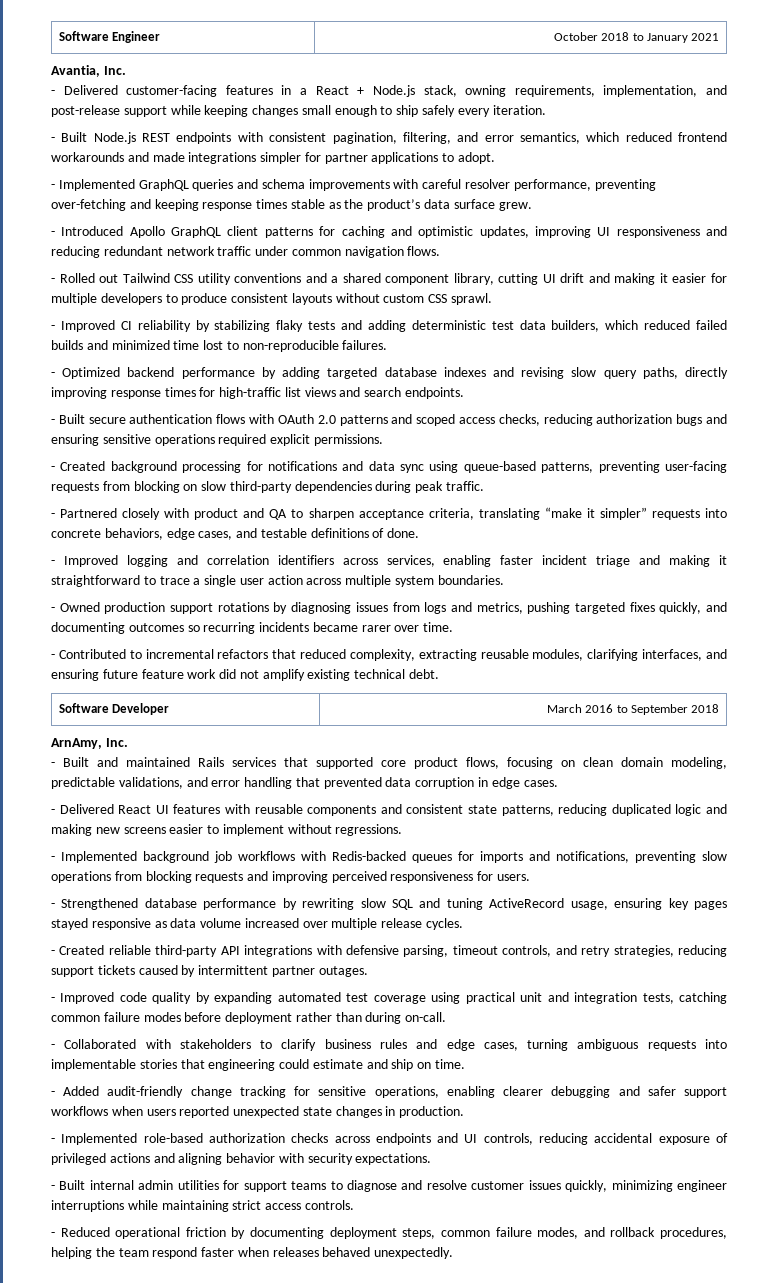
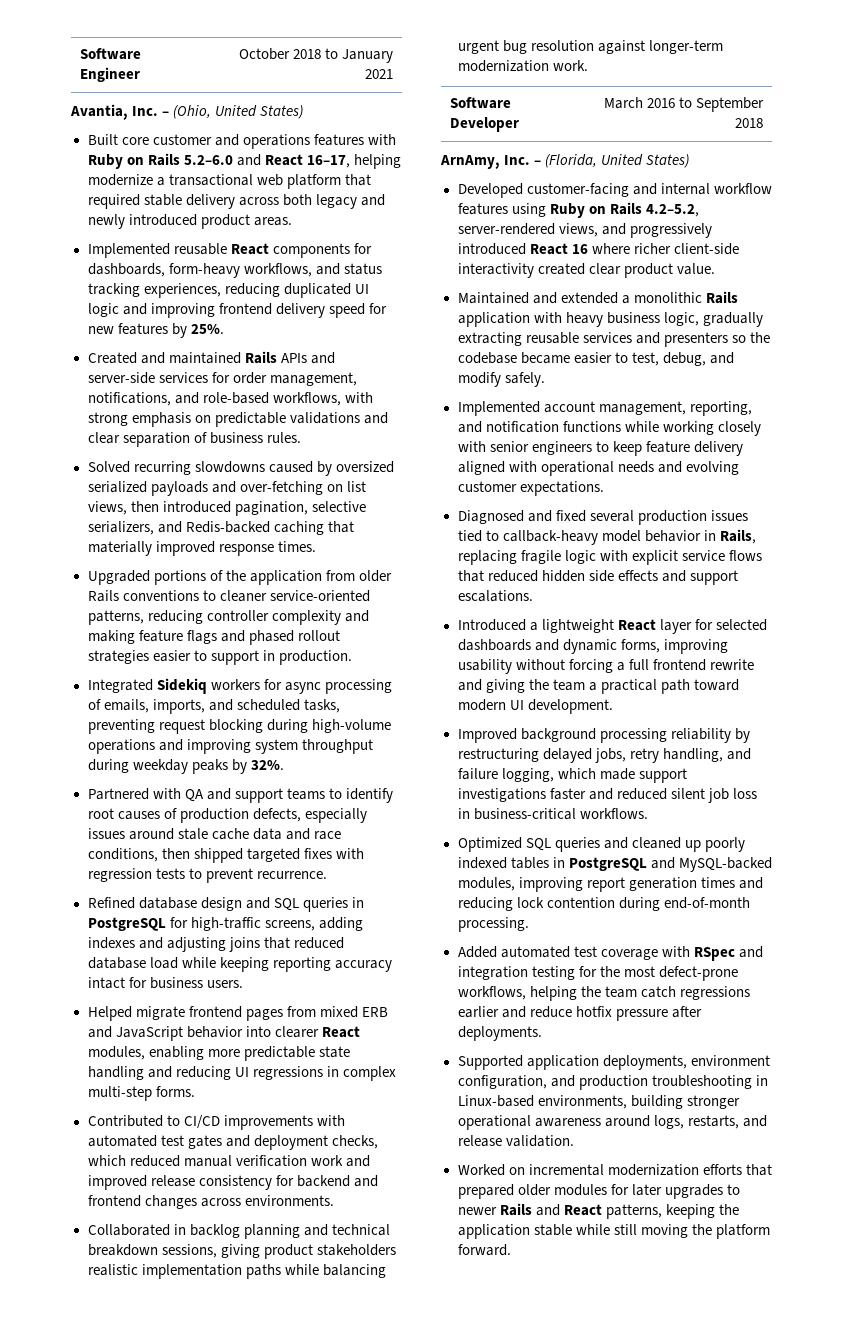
- Avantia, Inc.
- - Delivered customer-facing features in a React + Node.js stack, owning requirements, implementation, and post-release support while keeping changes small enough to ship safely every iteration.
- - Built Node.js REST endpoints with consistent pagination, filtering, and error semantics, which reduced frontend workarounds and made integrations simpler for partner applications to adopt.
- - Implemented GraphQL queries and schema improvements with careful resolver performance, preventing over-fetching and keeping response times stable as the product’s data surface grew.
- - Introduced Apollo GraphQL client patterns for caching and optimistic updates, improving UI responsiveness and reducing redundant network traffic under common navigation flows.
- - Rolled out Tailwind CSS utility conventions and a shared component library, cutting UI drift and making it easier for multiple developers to produce consistent layouts without custom CSS sprawl.
- - Improved CI reliability by stabilizing flaky tests and adding deterministic test data builders, which reduced failed builds and minimized time lost to non-reproducible failures.
- - Optimized backend performance by adding targeted database indexes and revising slow query paths, directly improving response times for high-traffic list views and search endpoints.
- - Built secure authentication flows with OAuth 2.0 patterns and scoped access checks, reducing authorization bugs and ensuring sensitive operations required explicit permissions.
- - Created background processing for notifications and data sync using queue-based patterns, preventing user-facing requests from blocking on slow third-party dependencies during peak traffic.
- - Partnered closely with product and QA to sharpen acceptance criteria, translating “make it simpler” requests into concrete behaviors, edge cases, and testable definitions of done.
- - Improved logging and correlation identifiers across services, enabling faster incident triage and making it straightforward to trace a single user action across multiple system boundaries.
- - Owned production support rotations by diagnosing issues from logs and metrics, pushing targeted fixes quickly, and documenting outcomes so recurring incidents became rarer over time.
- - Contributed to incremental refactors that reduced complexity, extracting reusable modules, clarifying interfaces, and ensuring future feature work did not amplify existing technical debt.
+ Avantia, Inc. – (Ohio, United States)
+ Built core customer and operations features with Ruby on Rails 5.2–6.0 and React 16–17, helping modernize a transactional web platform that required stable delivery across both legacy and newly introduced product areas.
+ Implemented reusable React components for dashboards, form-heavy workflows, and status tracking experiences, reducing duplicated UI logic and improving frontend delivery speed for new features by 25%.
+ Created and maintained Rails APIs and server-side services for order management, notifications, and role-based workflows, with strong emphasis on predictable validations and clear separation of business rules.
+ Solved recurring slowdowns caused by oversized serialized payloads and over-fetching on list views, then introduced pagination, selective serializers, and Redis-backed caching that materially improved response times.
+ Upgraded portions of the application from older Rails conventions to cleaner service-oriented patterns, reducing controller complexity and making feature flags and phased rollout strategies easier to support in production.
+ Integrated Sidekiq workers for async processing of emails, imports, and scheduled tasks, preventing request blocking during high-volume operations and improving system throughput during weekday peaks by 32%.
+ Partnered with QA and support teams to identify root causes of production defects, especially issues around stale cache data and race conditions, then shipped targeted fixes with regression tests to prevent recurrence.
+ Refined database design and SQL queries in PostgreSQL for high-traffic screens, adding indexes and adjusting joins that reduced database load while keeping reporting accuracy intact for business users.
+ Helped migrate frontend pages from mixed ERB and JavaScript behavior into clearer React modules, enabling more predictable state handling and reducing UI regressions in complex multi-step forms.
+ Contributed to CI/CD improvements with automated test gates and deployment checks, which reduced manual verification work and improved release consistency for backend and frontend changes across environments.
+ Collaborated in backlog planning and technical breakdown sessions, giving product stakeholders realistic implementation paths while balancing urgent bug resolution against longer-term modernization work.
- ArnAmy, Inc.
- - Built and maintained Rails services that supported core product flows, focusing on clean domain modeling, predictable validations, and error handling that prevented data corruption in edge cases.
- - Delivered React UI features with reusable components and consistent state patterns, reducing duplicated logic and making new screens easier to implement without regressions.
- - Implemented background job workflows with Redis-backed queues for imports and notifications, preventing slow operations from blocking requests and improving perceived responsiveness for users.
- - Strengthened database performance by rewriting slow SQL and tuning ActiveRecord usage, ensuring key pages stayed responsive as data volume increased over multiple release cycles.
- - Created reliable third-party API integrations with defensive parsing, timeout controls, and retry strategies, reducing support tickets caused by intermittent partner outages.
- - Improved code quality by expanding automated test coverage using practical unit and integration tests, catching common failure modes before deployment rather than during on-call.
- - Collaborated with stakeholders to clarify business rules and edge cases, turning ambiguous requests into implementable stories that engineering could estimate and ship on time.
- - Added audit-friendly change tracking for sensitive operations, enabling clearer debugging and safer support workflows when users reported unexpected state changes in production.
- - Implemented role-based authorization checks across endpoints and UI controls, reducing accidental exposure of privileged actions and aligning behavior with security expectations.
- - Built internal admin utilities for support teams to diagnose and resolve customer issues quickly, minimizing engineer interruptions while maintaining strict access controls.
- - Reduced operational friction by documenting deployment steps, common failure modes, and rollback procedures, helping the team respond faster when releases behaved unexpectedly.
+ ArnAmy, Inc. – (Florida, United States)
+ Developed customer-facing and internal workflow features using Ruby on Rails 4.2–5.2, server-rendered views, and progressively introduced React 16 where richer client-side interactivity created clear product value.
+ Maintained and extended a monolithic Rails application with heavy business logic, gradually extracting reusable services and presenters so the codebase became easier to test, debug, and modify safely.
+ Implemented account management, reporting, and notification functions while working closely with senior engineers to keep feature delivery aligned with operational needs and evolving customer expectations.
+ Diagnosed and fixed several production issues tied to callback-heavy model behavior in Rails, replacing fragile logic with explicit service flows that reduced hidden side effects and support escalations.
+ Introduced a lightweight React layer for selected dashboards and dynamic forms, improving usability without forcing a full frontend rewrite and giving the team a practical path toward modern UI development.
+ Improved background processing reliability by restructuring delayed jobs, retry handling, and failure logging, which made support investigations faster and reduced silent job loss in business-critical workflows.
+ Optimized SQL queries and cleaned up poorly indexed tables in PostgreSQL and MySQL-backed modules, improving report generation times and reducing lock contention during end-of-month processing.
+ Added automated test coverage with RSpec and integration testing for the most defect-prone workflows, helping the team catch regressions earlier and reduce hotfix pressure after deployments.
+ Supported application deployments, environment configuration, and production troubleshooting in Linux-based environments, building stronger operational awareness around logs, restarts, and release validation.
+ Worked on incremental modernization efforts that prepared older modules for later upgrades to newer Rails and React patterns, keeping the application stable while still moving the platform forward.

